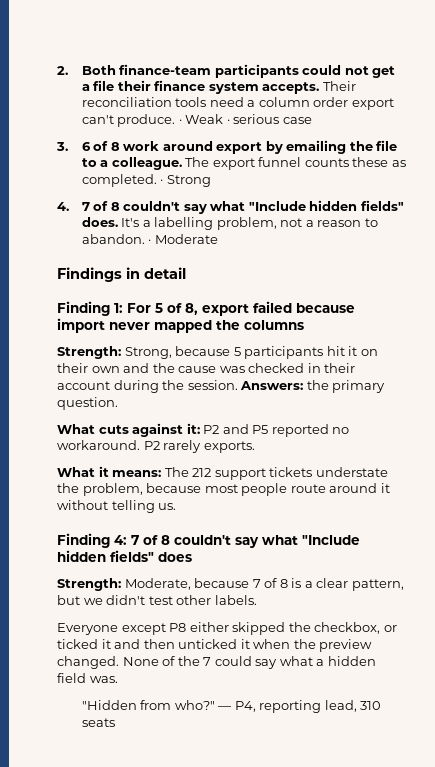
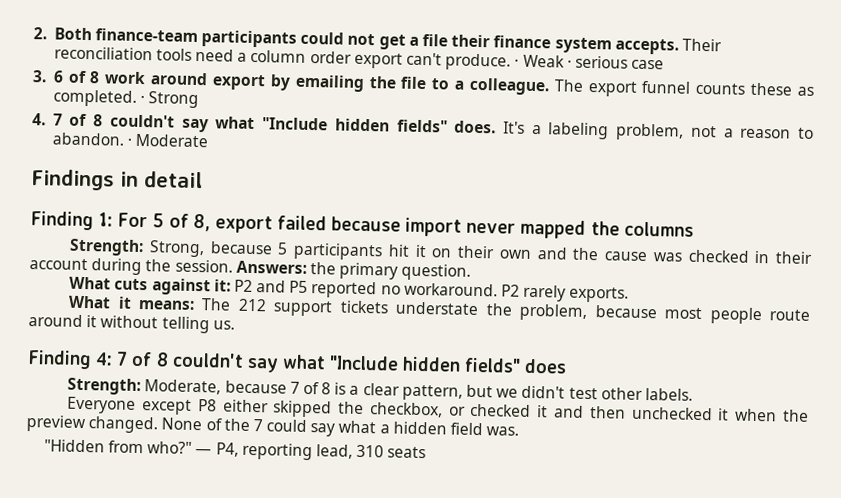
- It's a labelling problem, not a reason to abandon.
+ It's a labeling problem, not a reason to abandon.
- Everyone except P8 either skipped the checkbox, or ticked it and then unticked it when the preview changed.
+ Everyone except P8 either skipped the checkbox, or checked it and then unchecked it when the preview changed.

